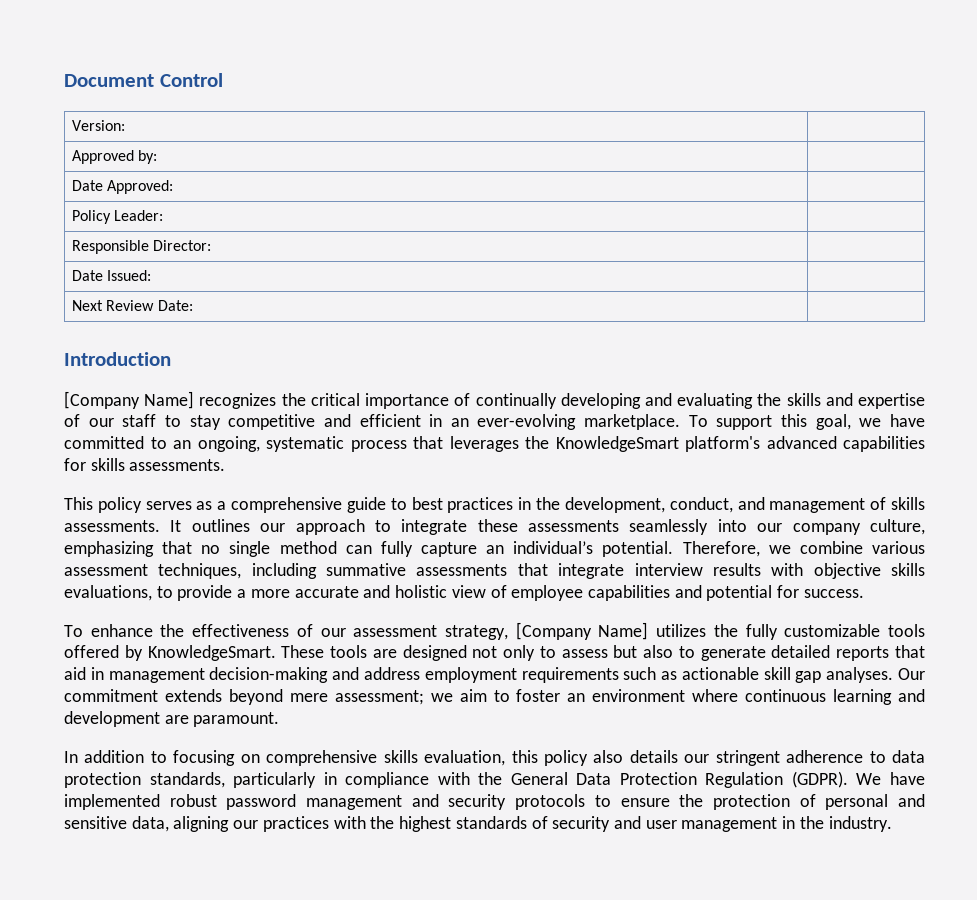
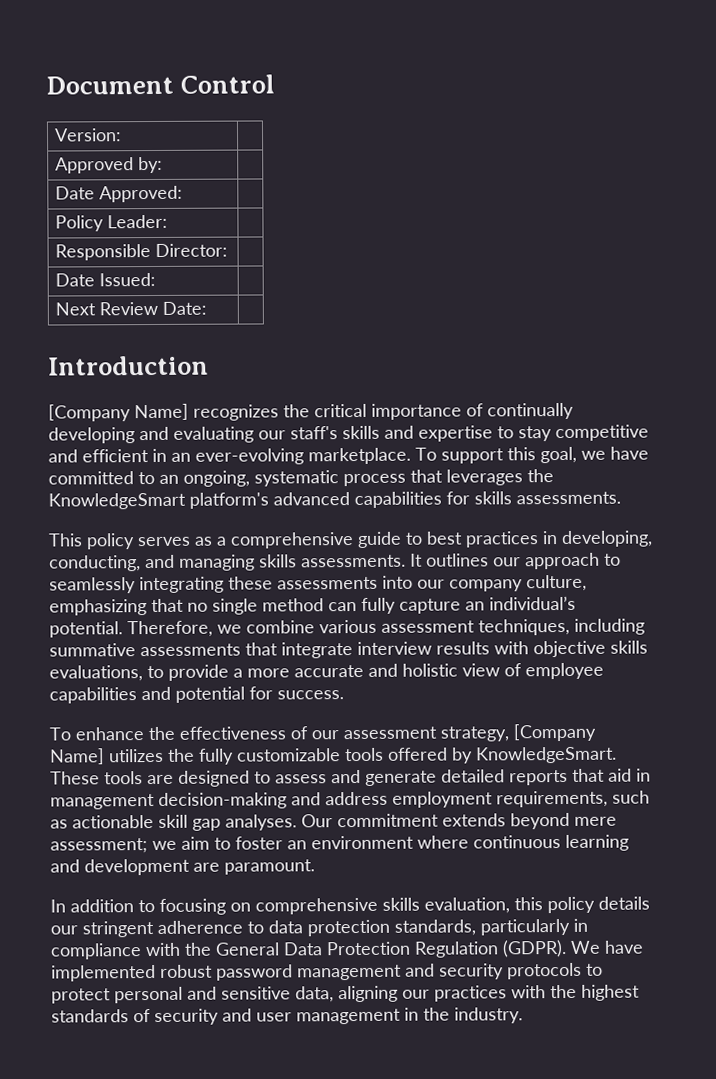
- [Company Name] recognizes the critical importance of continually developing and evaluating the skills and expertise of our staff to stay competitive and efficient in an ever-evolving marketplace.
+ [Company Name] recognizes the critical importance of continually developing and evaluating our staff's skills and expertise to stay competitive and efficient in an ever-evolving marketplace.
- This policy serves as a comprehensive guide to best practices in the development, conduct, and management of skills assessments.
+ This policy serves as a comprehensive guide to best practices in developing, conducting, and managing skills assessments.
- It outlines our approach to integrate these assessments seamlessly into our company culture, emphasizing that no single method can fully capture an individual’s potential.
+ It outlines our approach to seamlessly integrating these assessments into our company culture, emphasizing that no single method can fully capture an individual’s potential.
- These tools are designed not only to assess but also to generate detailed reports that aid in management decision-making and address employment requirements such as actionable skill gap analyses.
+ These tools are designed to assess and generate detailed reports that aid in management decision-making and address employment requirements, such as actionable skill gap analyses.
- In addition to focusing on comprehensive skills evaluation, this policy also details our stringent adherence to data protection standards, particularly in compliance with the General Data Protection Regulation (GDPR).
+ In addition to focusing on comprehensive skills evaluation, this policy details our stringent adherence to data protection standards, particularly in compliance with the General Data Protection Regulation (GDPR).
- We have implemented robust password management and security protocols to ensure the protection of personal and sensitive data, aligning our practices with the highest standards of security and user management in the industry.
+ We have implemented robust password management and security protocols to protect personal and sensitive data, aligning our practices with the highest standards of security and user management in the industry.

